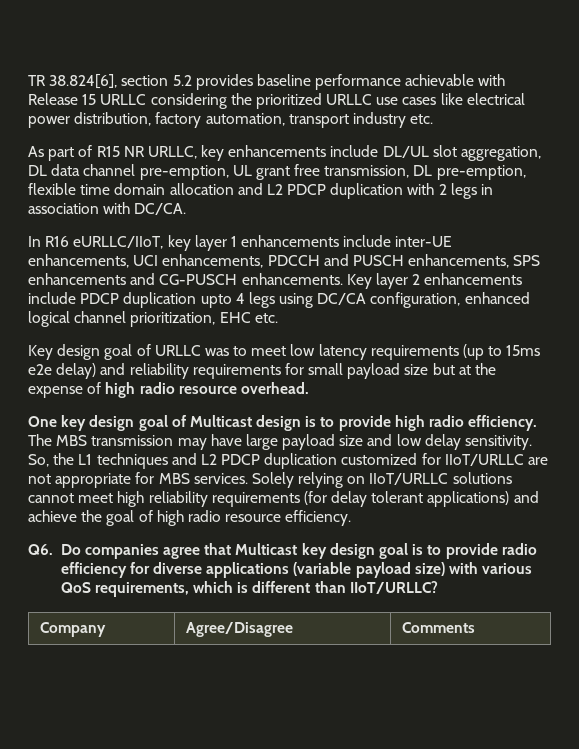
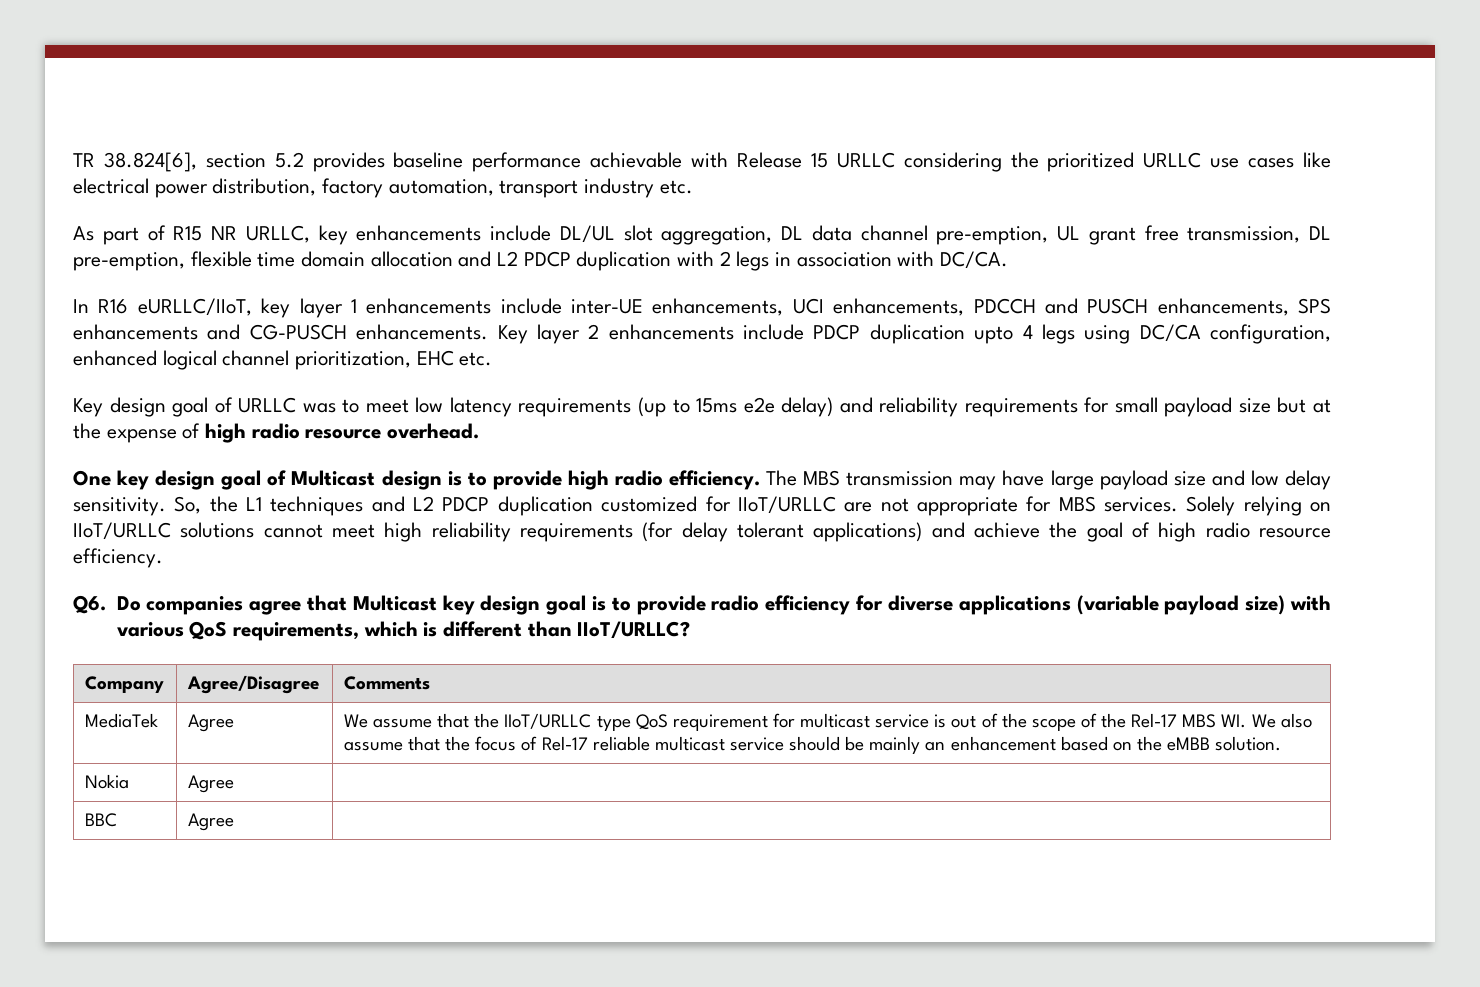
+ MediaTek | Agree | We assume that the IIoT/URLLC type QoS requirement for multicast service is out of the scope of the Rel-17 MBS WI. We also assume that the focus of Rel-17 reliable multicast service should be mainly an enhancement based on the eMBB solution.
+ Nokia | Agree |
+ BBC | Agree |

